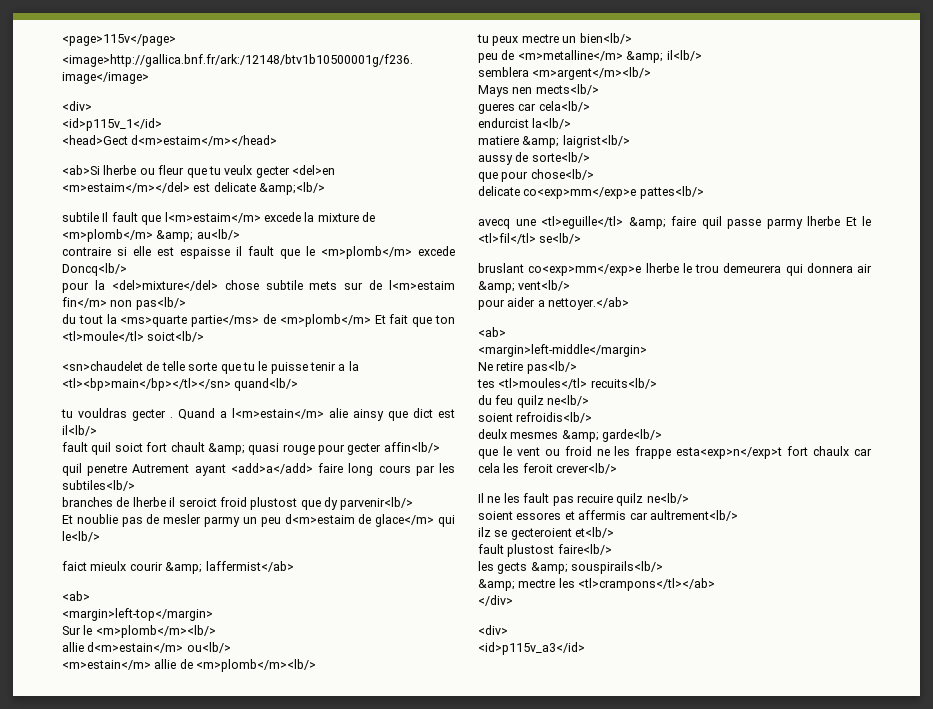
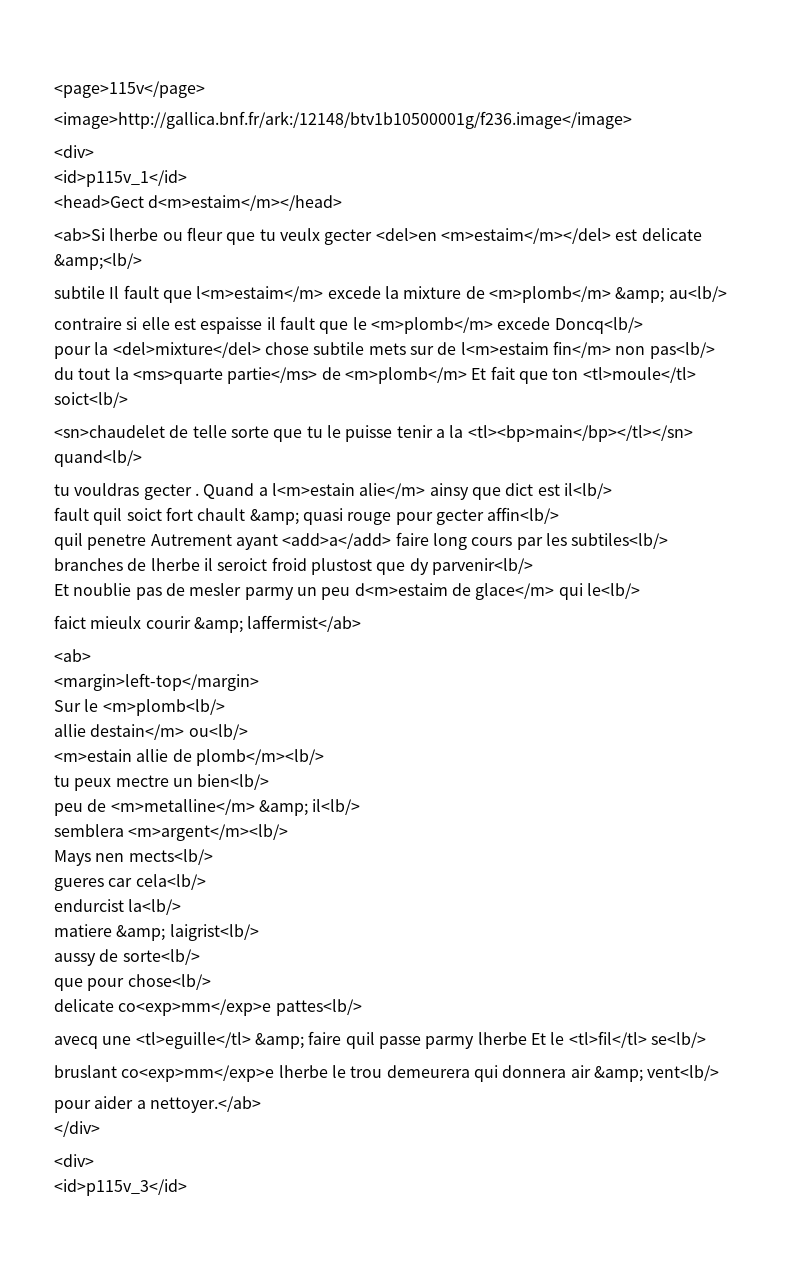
- Quand a l<m>estain</m> alie ainsy que dict est il<lb/>
+ Quand a l<m>estain alie</m> ainsy que dict est il<lb/>
- Sur le <m>plomb</m><lb/>
- allie d<m>estain</m> ou<lb/>
+ Sur le <m>plomb<lb/>
+ allie destain</m> ou<lb/>
- <m>estain</m> allie de <m>plomb</m><lb/>
+ <m>estain allie de plomb</m><lb/>
  pour aider a nettoyer.</ab>
- <ab>
- <margin>left-middle</margin>
- Ne retire pas<lb/>
- tes <tl>moules</tl> recuits<lb/>
- du feu quilz ne<lb/>
- soient refroidis<lb/>
- deulx mesmes &amp; garde<lb/>
- que le vent ou froid ne les frappe esta<exp>n</exp>t fort chaulx car cela les feroit crever<lb/>
- Il ne les fault pas recuire quilz ne<lb/>
- soient essores et affermis car aultrement<lb/>
- ilz se gecteroient et<lb/>
- fault plustost faire<lb/>
- les gects &amp; souspirails<lb/>
- &amp; mectre les <tl>crampons</tl></ab>
- <id>p115v_a3</id>
+ <id>p115v_3</id>

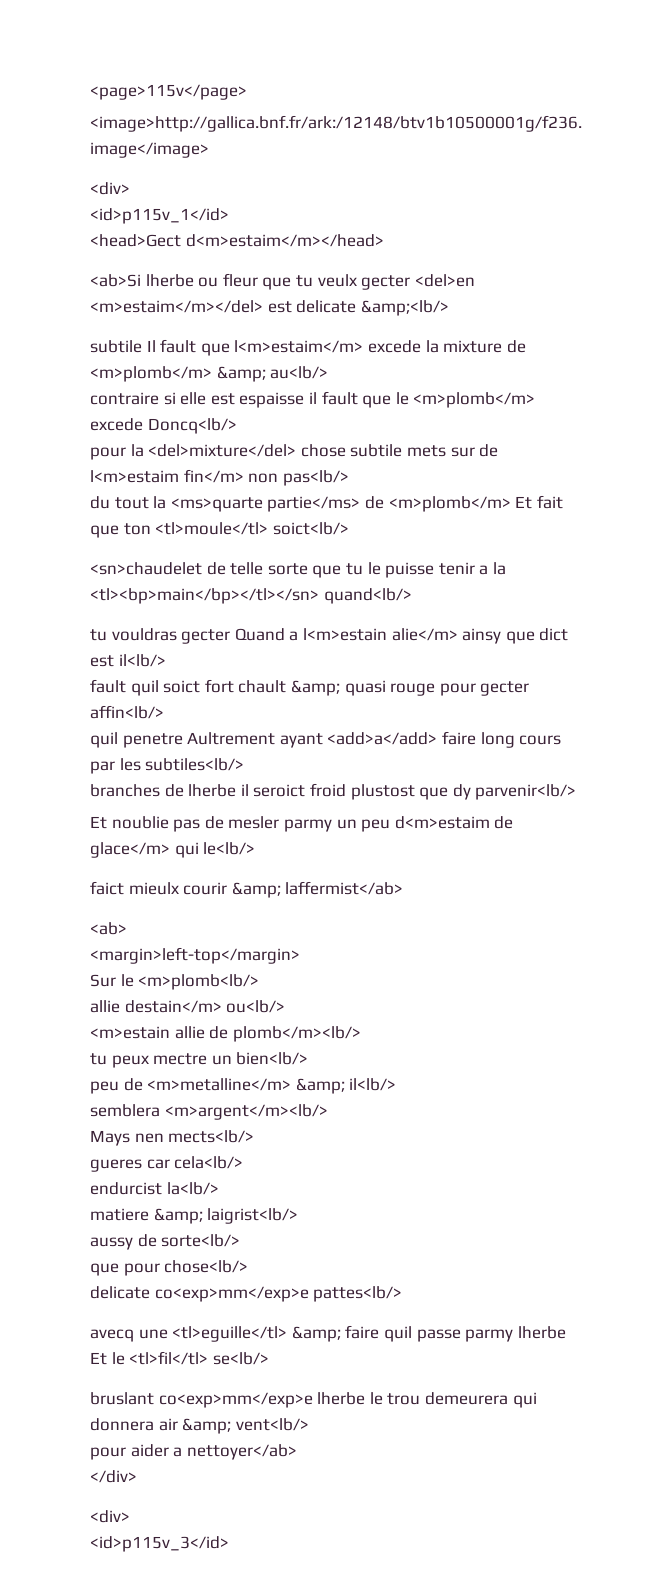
- tu vouldras gecter . Quand a l<m>estain alie</m> ainsy que dict est il<lb/>
+ tu vouldras gecter Quand a l<m>estain alie</m> ainsy que dict est il<lb/>
- quil penetre Autrement ayant <add>a</add> faire long cours par les subtiles<lb/>
+ quil penetre Aultrement ayant <add>a</add> faire long cours par les subtiles<lb/>
- pour aider a nettoyer.</ab>
+ pour aider a nettoyer</ab>

